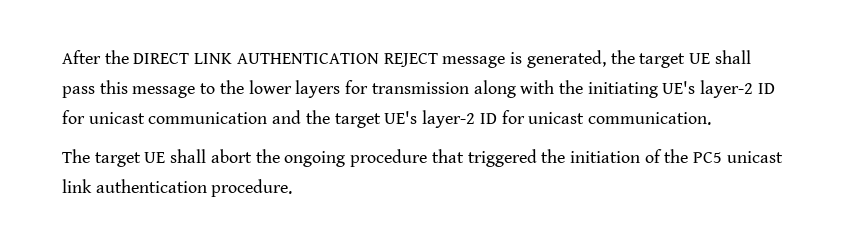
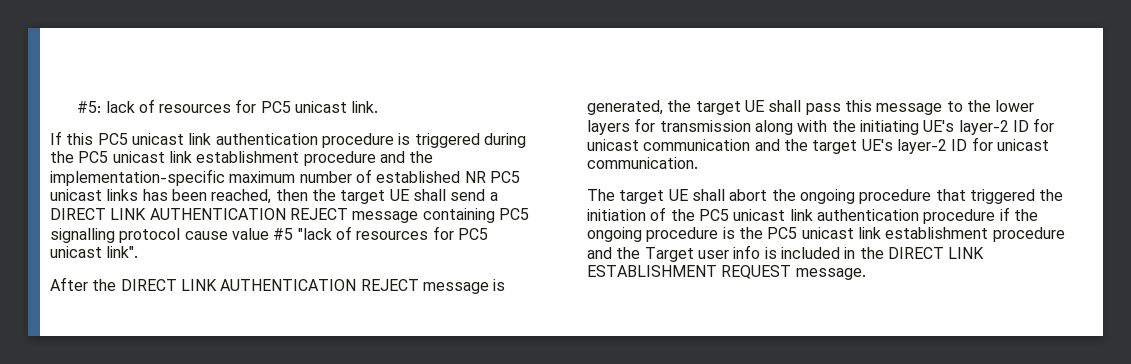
+ #5: lack of resources for PC5 unicast link.
+ If this PC5 unicast link authentication procedure is triggered during the PC5 unicast link establishment procedure and the implementation-specific maximum number of established NR PC5 unicast links has been reached, then the target UE shall send a DIRECT LINK AUTHENTICATION REJECT message containing PC5 signalling protocol cause value #5 "lack of resources for PC5 unicast link".
- The target UE shall abort the ongoing procedure that triggered the initiation of the PC5 unicast link authentication procedure.
+ The target UE shall abort the ongoing procedure that triggered the initiation of the PC5 unicast link authentication procedure if the ongoing procedure is the PC5 unicast link establishment procedure and the Target user info is included in the DIRECT LINK ESTABLISHMENT REQUEST message.

